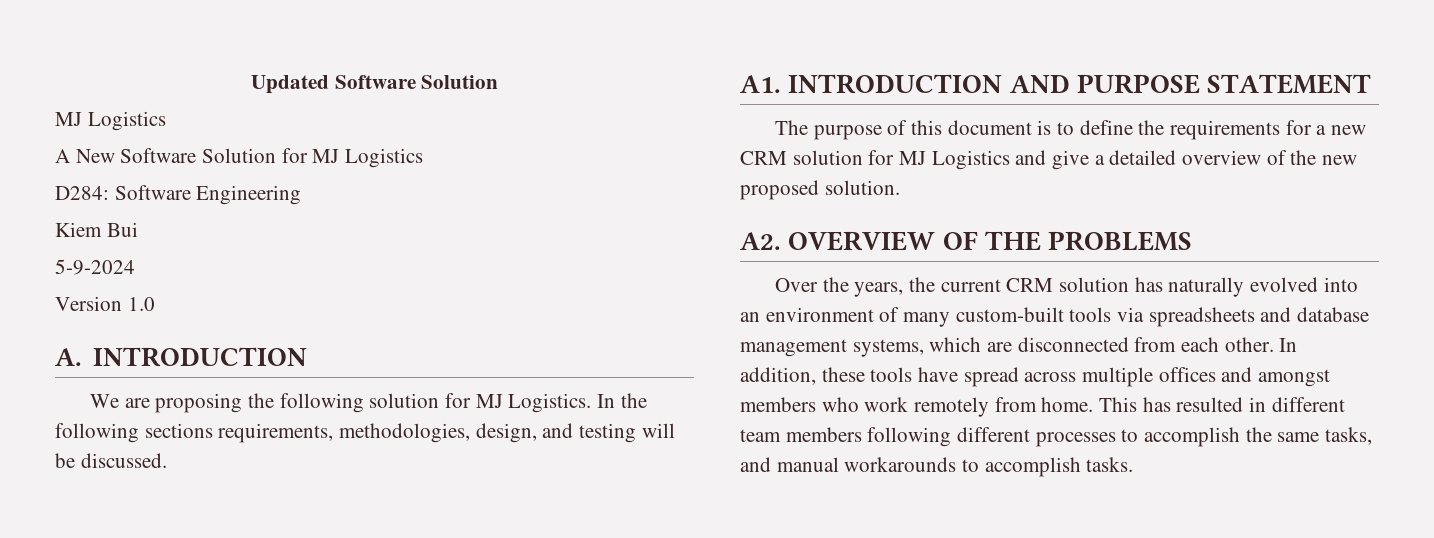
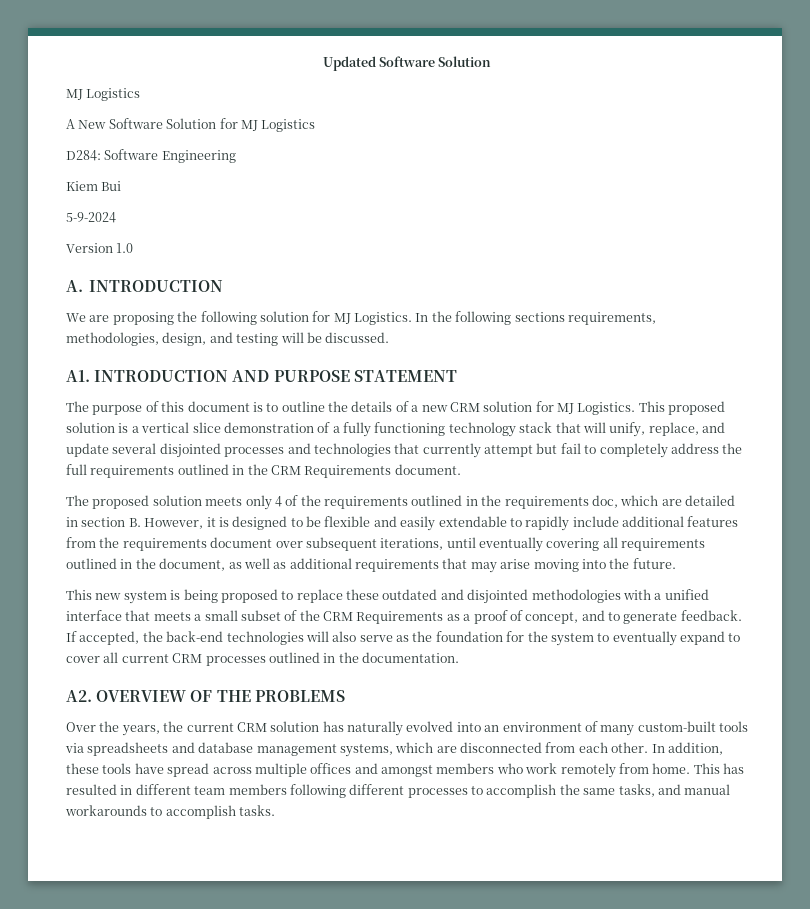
- The purpose of this document is to define the requirements for a new CRM solution for MJ Logistics and give a detailed overview of the new proposed solution.
+ The purpose of this document is to outline the details of a new CRM solution for MJ Logistics. This proposed solution is a vertical slice demonstration of a fully functioning technology stack that will unify, replace, and update several disjointed processes and technologies that currently attempt but fail to completely address the full requirements outlined in the CRM Requirements document.
+ The proposed solution meets only 4 of the requirements outlined in the requirements doc, which are detailed in section B. However, it is designed to be flexible and easily extendable to rapidly include additional features from the requirements document over subsequent iterations, until eventually covering all requirements outlined in the document, as well as additional requirements that may arise moving into the future.
+ This new system is being proposed to replace these outdated and disjointed methodologies with a unified interface that meets a small subset of the CRM Requirements as a proof of concept, and to generate feedback. If accepted, the back-end technologies will also serve as the foundation for the system to eventually expand to cover all current CRM processes outlined in the documentation.

